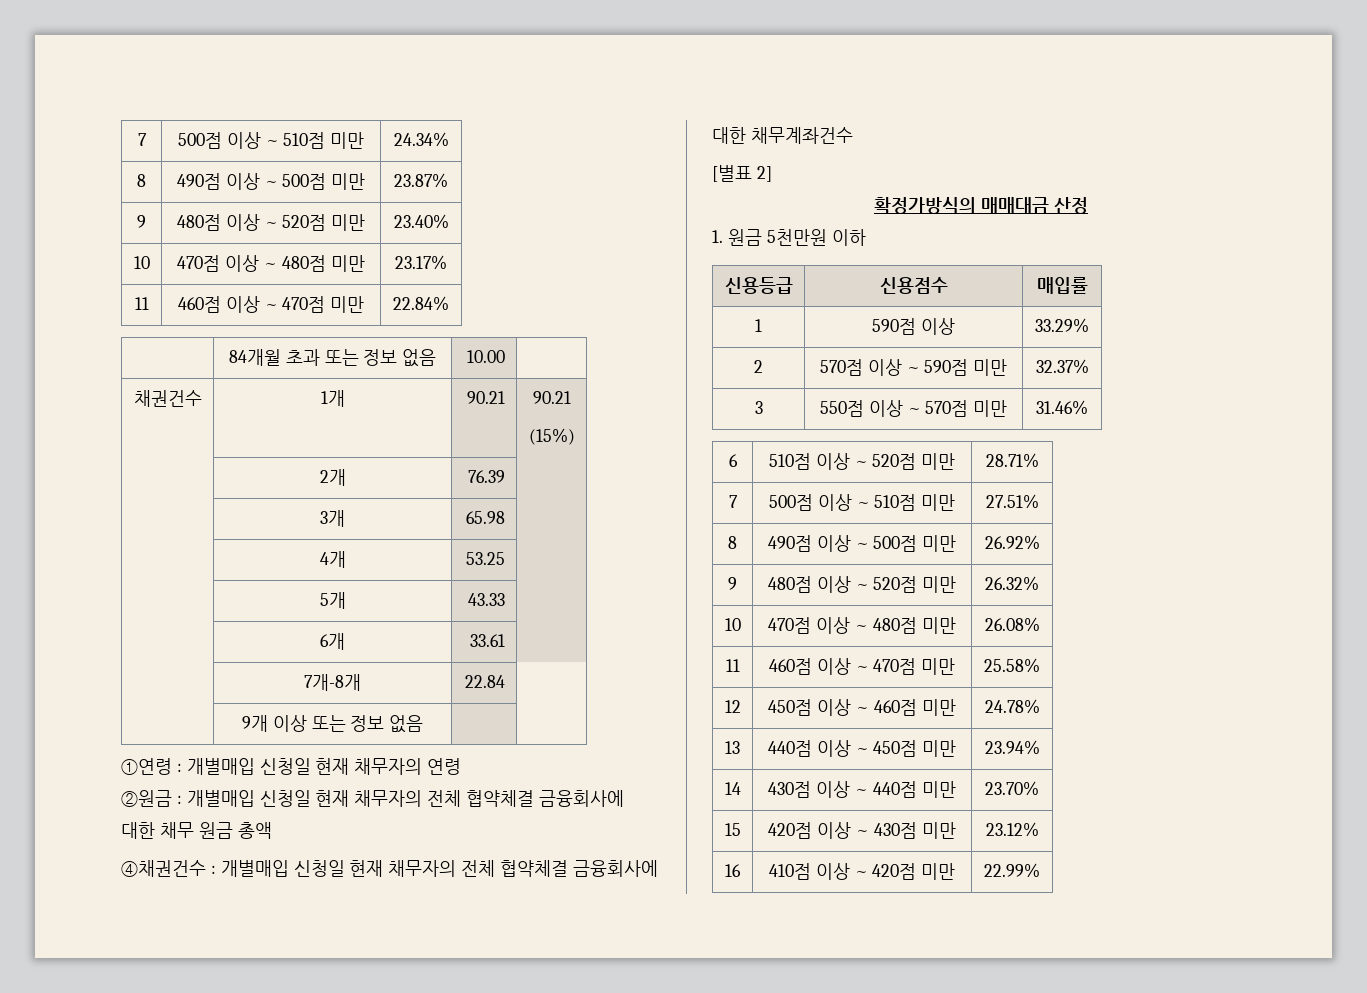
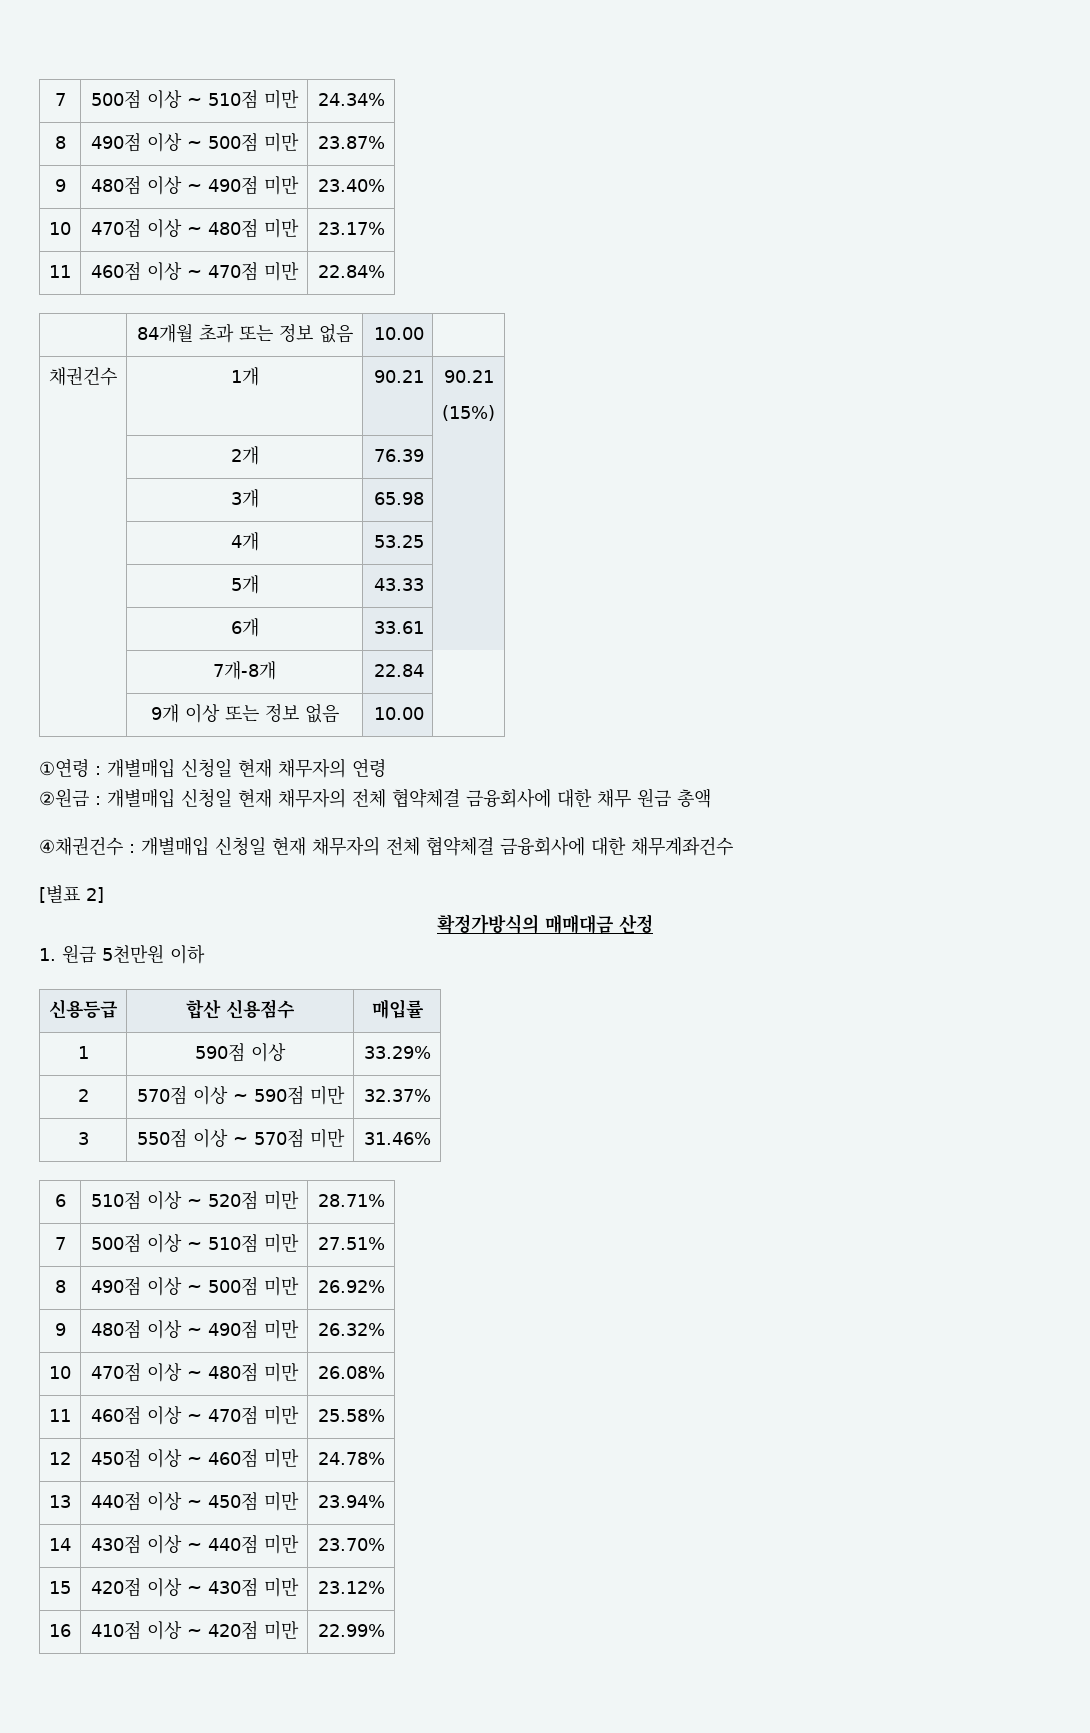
- 9 | 480점 이상 ~ 520점 미만 | 23.40%
+ 9 | 480점 이상 ~ 490점 미만 | 23.40%
- | 9개 이상 또는 정보 없음 | |
+ | 9개 이상 또는 정보 없음 | 10.00 |
- 신용등급 | 신용점수 | 매입률
+ 신용등급 | 합산 신용점수 | 매입률
- 9 | 480점 이상 ~ 520점 미만 | 26.32%
+ 9 | 480점 이상 ~ 490점 미만 | 26.32%

